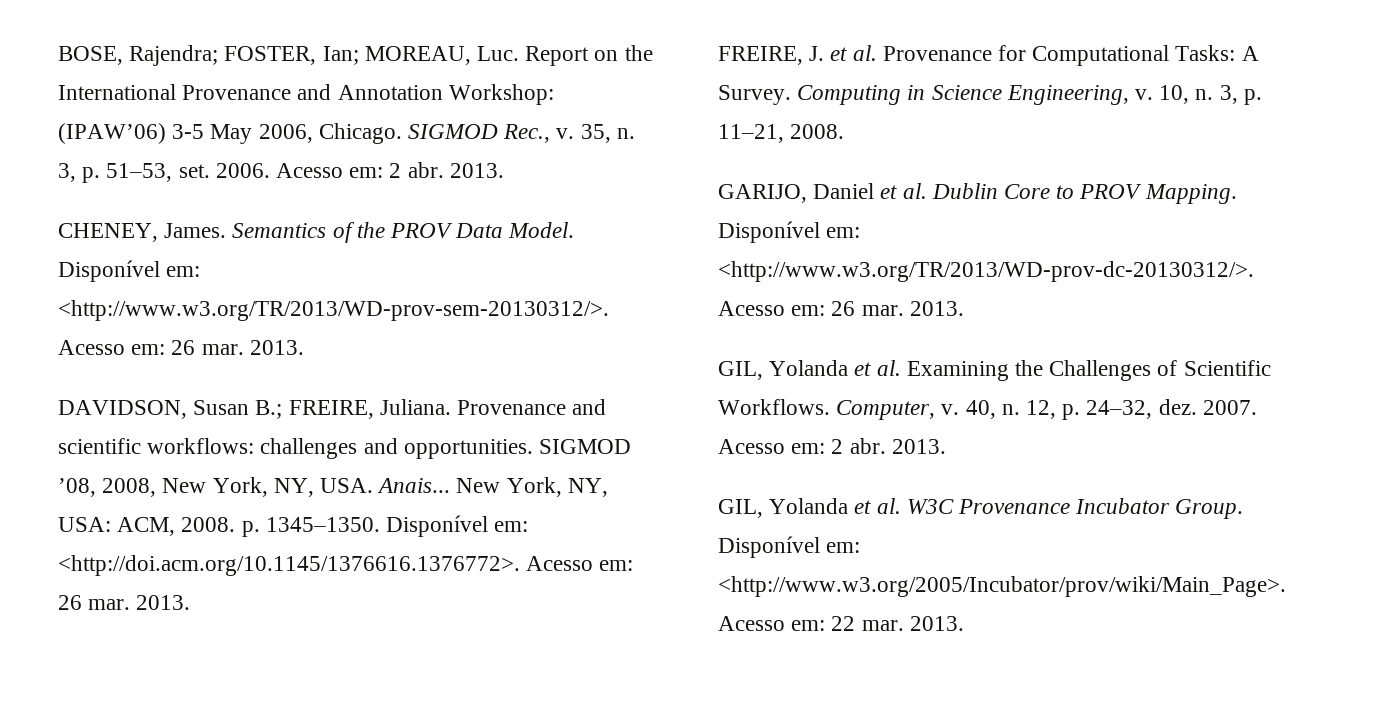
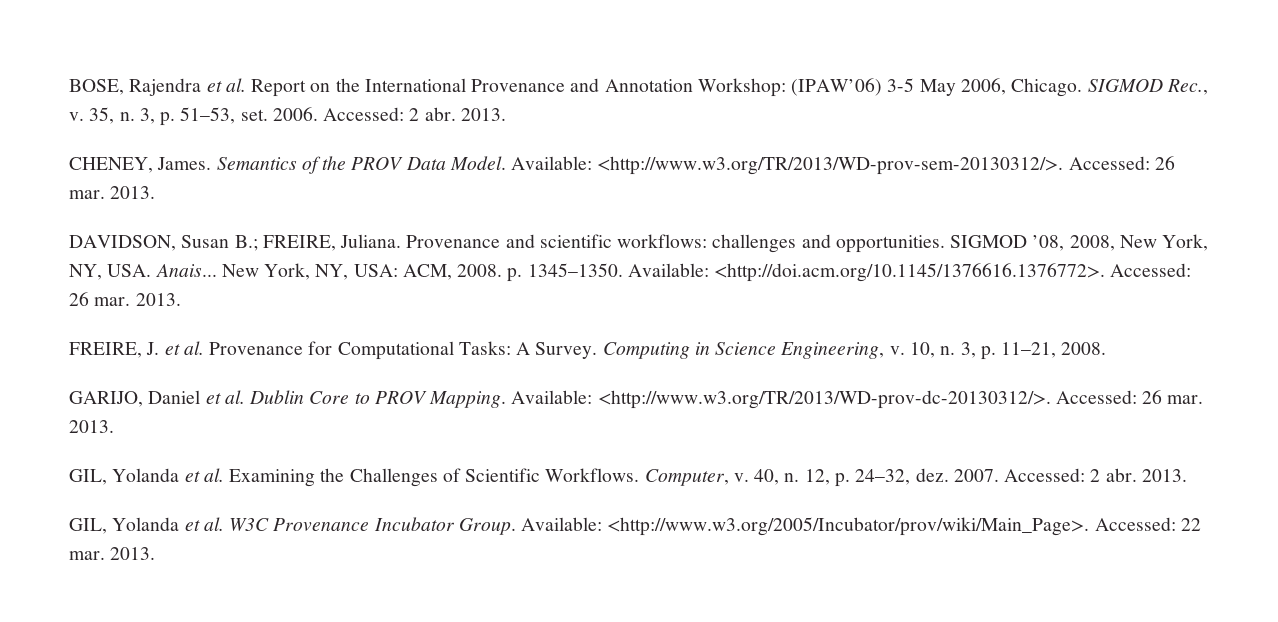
- BOSE, Rajendra; FOSTER, Ian; MOREAU, Luc. Report on the International Provenance and Annotation Workshop: (IPAW’06) 3-5 May 2006, Chicago.
+ BOSE, Rajendra et al. Report on the International Provenance and Annotation Workshop: (IPAW’06) 3-5 May 2006, Chicago.
- 2006. Acesso em: 2 abr.
+ 2006. Accessed: 2 abr.
- Disponível em: <http://www.w3.org/TR/2013/WD-prov-sem-20130312/>. Acesso em: 26 mar.
+ Available: <http://www.w3.org/TR/2013/WD-prov-sem-20130312/>. Accessed: 26 mar.
- Disponível em: <http://doi.acm.org/10.1145/1376616.1376772>. Acesso em: 26 mar.
+ Available: <http://doi.acm.org/10.1145/1376616.1376772>. Accessed: 26 mar.
- Disponível em: <http://www.w3.org/TR/2013/WD-prov-dc-20130312/>. Acesso em: 26 mar.
+ Available: <http://www.w3.org/TR/2013/WD-prov-dc-20130312/>. Accessed: 26 mar.
- 2007. Acesso em: 2 abr.
+ 2007. Accessed: 2 abr.
- Disponível em: <http://www.w3.org/2005/Incubator/prov/wiki/Main_Page>. Acesso em: 22 mar.
+ Available: <http://www.w3.org/2005/Incubator/prov/wiki/Main_Page>. Accessed: 22 mar.

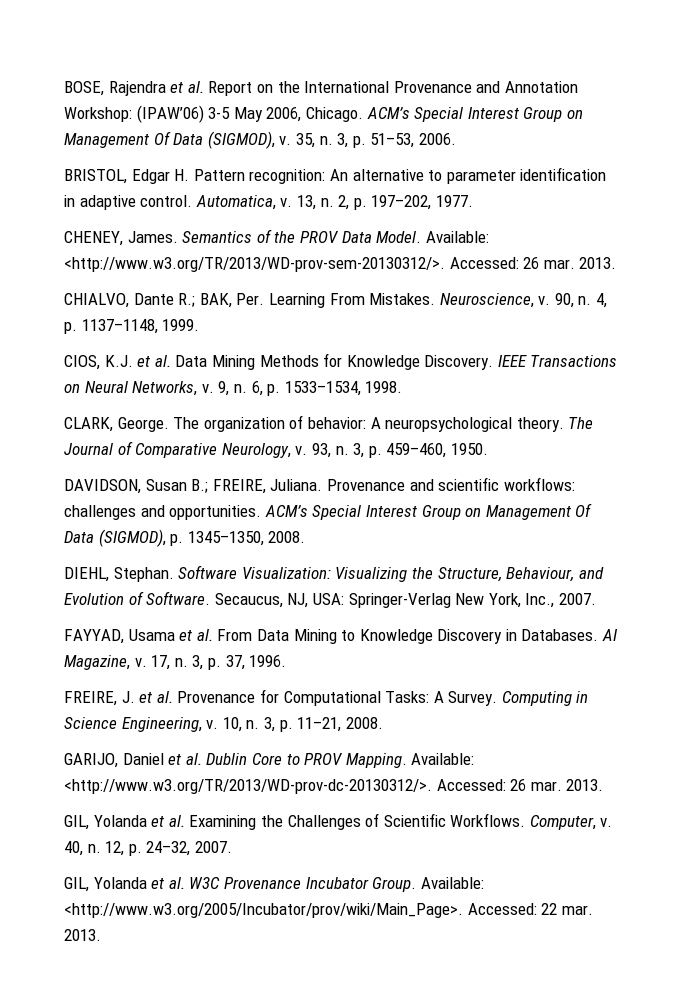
- SIGMOD Rec., v.
+ ACM’s Special Interest Group on Management Of Data (SIGMOD), v.
- 3, p. 51–53, set. 2006. Accessed: 2 abr. 2013.
+ 3, p. 51–53, 2006.
+ BRISTOL, Edgar H. Pattern recognition: An alternative to parameter identification in adaptive control. Automatica, v. 13, n. 2, p. 197–202, 1977.
+ CHIALVO, Dante R.; BAK, Per. Learning From Mistakes. Neuroscience, v. 90, n. 4, p. 1137–1148, 1999.
+ CIOS, K.J. et al. Data Mining Methods for Knowledge Discovery. IEEE Transactions on Neural Networks, v. 9, n. 6, p. 1533–1534, 1998.
+ CLARK, George. The organization of behavior: A neuropsychological theory. The Journal of Comparative Neurology, v. 93, n. 3, p. 459–460, 1950.
- SIGMOD ’08, 2008, New York, NY, USA. Anais... New York, NY, USA: ACM, 2008. p. 1345–1350. Available: <http://doi.acm.org/10.1145/1376616.1376772>. Accessed: 26 mar. 2013.
+ ACM’s Special Interest Group on Management Of Data (SIGMOD), p. 1345–1350, 2008.
+ DIEHL, Stephan. Software Visualization: Visualizing the Structure, Behaviour, and Evolution of Software. Secaucus, NJ, USA: Springer-Verlag New York, Inc., 2007.
+ FAYYAD, Usama et al. From Data Mining to Knowledge Discovery in Databases. AI Magazine, v. 17, n. 3, p. 37, 1996.
- 12, p. 24–32, dez. 2007. Accessed: 2 abr. 2013.
+ 12, p. 24–32, 2007.

